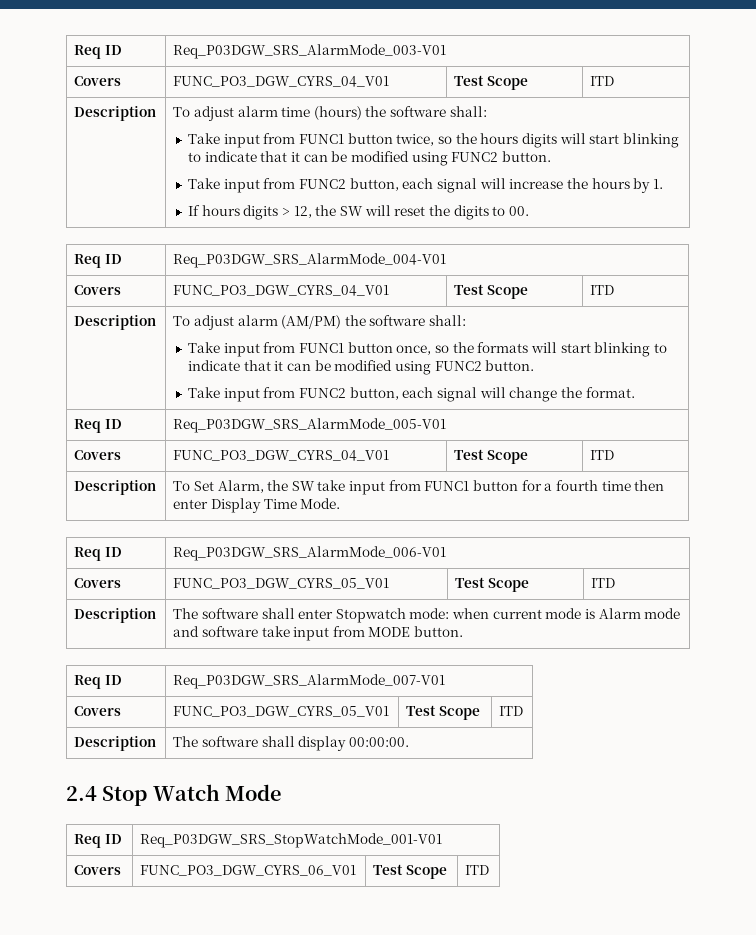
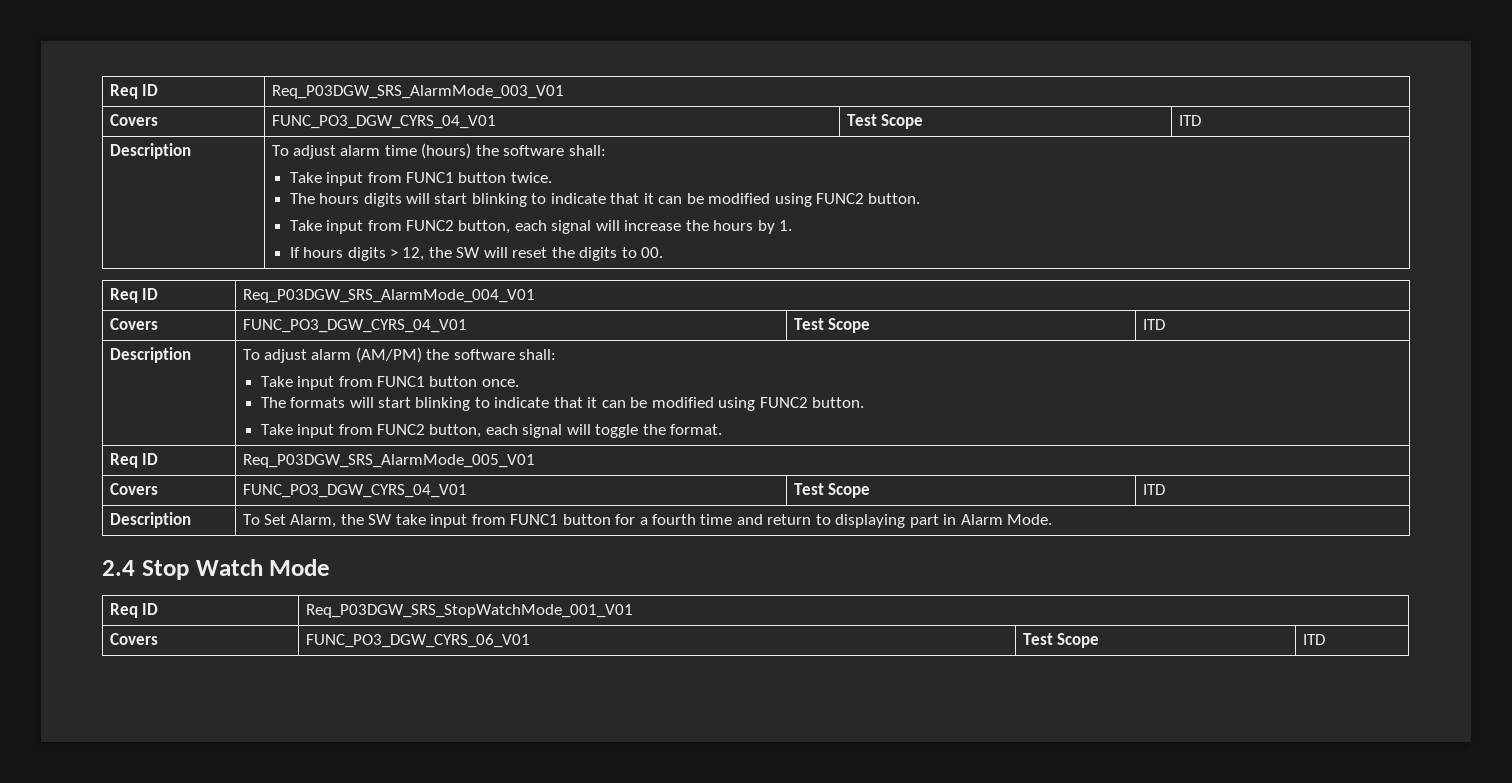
- Req ID | Req_P03DGW_SRS_AlarmMode_003-V01
+ Req ID | Req_P03DGW_SRS_AlarmMode_003_V01
- Take input from FUNC1 button twice, so the hours digits will start blinking to indicate that it can be modified using FUNC2 button.
+ Take input from FUNC1 button twice.
+ The hours digits will start blinking to indicate that it can be modified using FUNC2 button.
- Req ID | Req_P03DGW_SRS_AlarmMode_004-V01
+ Req ID | Req_P03DGW_SRS_AlarmMode_004_V01
- Take input from FUNC1 button once, so the formats will start blinking to indicate that it can be modified using FUNC2 button.
+ Take input from FUNC1 button once.
+ The formats will start blinking to indicate that it can be modified using FUNC2 button.
- Take input from FUNC2 button, each signal will change the format.
+ Take input from FUNC2 button, each signal will toggle the format.
- Req ID | Req_P03DGW_SRS_AlarmMode_005-V01
+ Req ID | Req_P03DGW_SRS_AlarmMode_005_V01
- Description | To Set Alarm, the SW take input from FUNC1 button for a fourth time then enter Display Time Mode.
- Req ID | Req_P03DGW_SRS_AlarmMode_006-V01
- Covers | FUNC_PO3_DGW_CYRS_05_V01 | Test Scope | ITD
- Description | The software shall enter Stopwatch mode: when current mode is Alarm mode and software take input from MODE button.
- Req ID | Req_P03DGW_SRS_AlarmMode_007-V01
- Covers | FUNC_PO3_DGW_CYRS_05_V01 | Test Scope | ITD
- Description | The software shall display 00:00:00.
+ Description | To Set Alarm, the SW take input from FUNC1 button for a fourth time and return to displaying part in Alarm Mode.
- Req ID | Req_P03DGW_SRS_StopWatchMode_001-V01
+ Req ID | Req_P03DGW_SRS_StopWatchMode_001_V01

